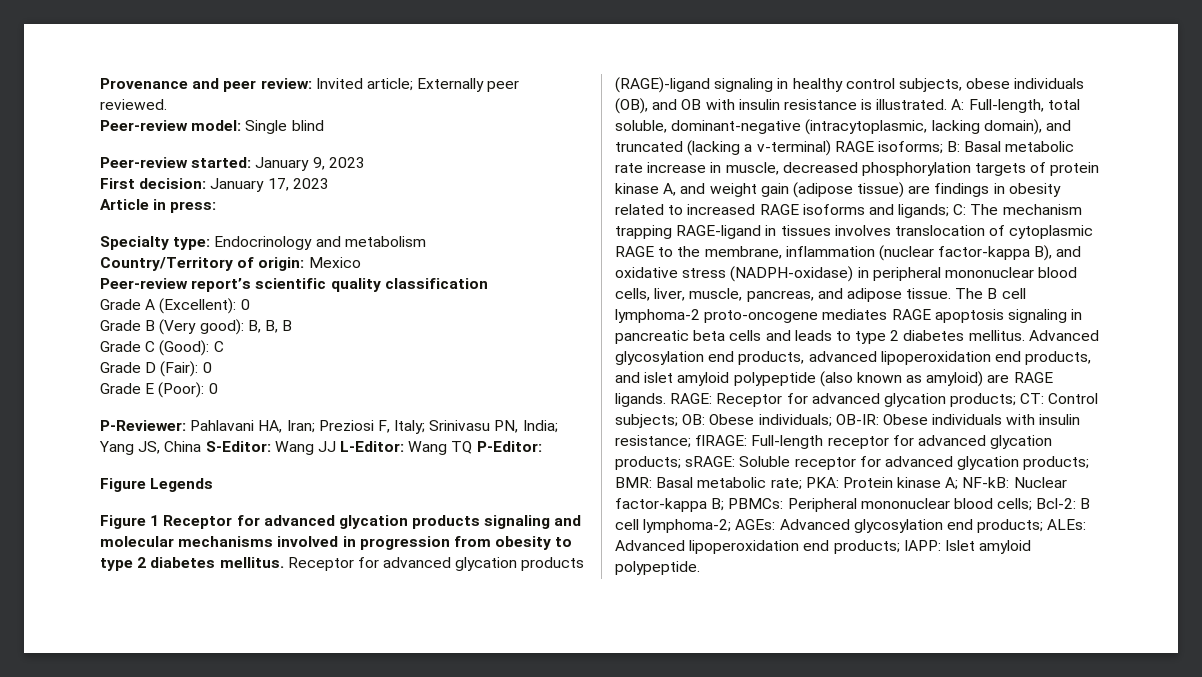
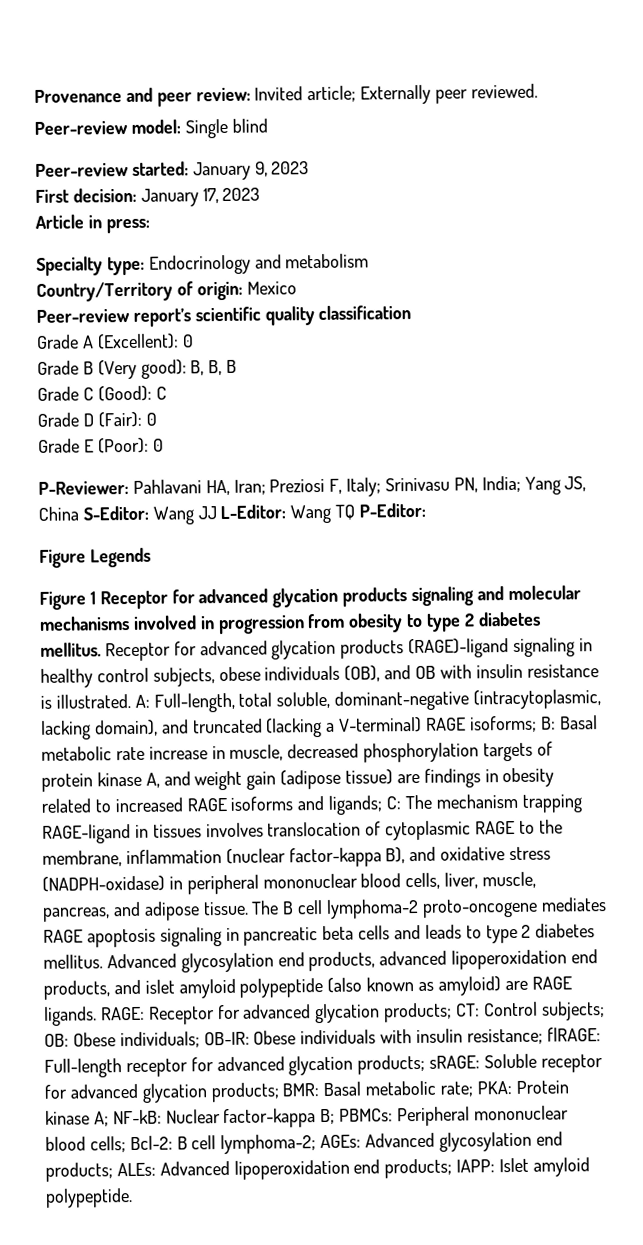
- Full-length, total soluble, dominant-negative (intracytoplasmic, lacking domain), and truncated (lacking a v-terminal) RAGE isoforms;
+ Full-length, total soluble, dominant-negative (intracytoplasmic, lacking domain), and truncated (lacking a V-terminal) RAGE isoforms;

